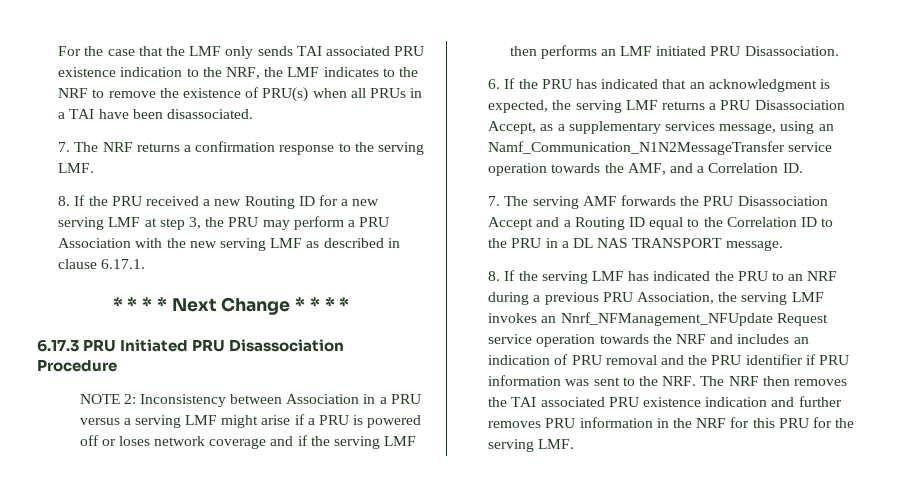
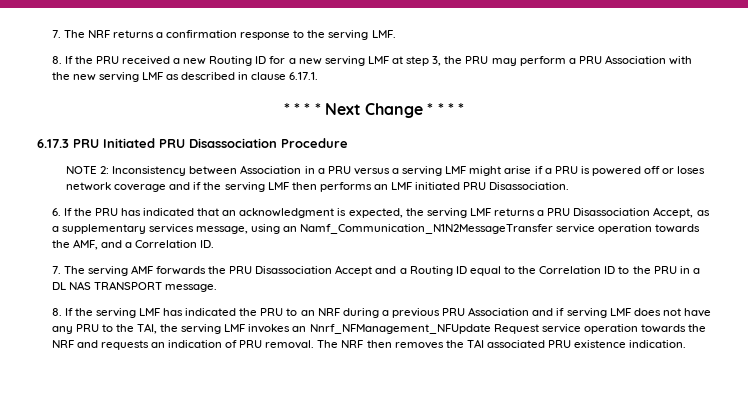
- For the case that the LMF only sends TAI associated PRU existence indication to the NRF, the LMF indicates to the NRF to remove the existence of PRU(s) when all PRUs in a TAI have been disassociated.
- 8. If the serving LMF has indicated the PRU to an NRF during a previous PRU Association, the serving LMF invokes an Nnrf_NFManagement_NFUpdate Request service operation towards the NRF and includes an indication of PRU removal and the PRU identifier if PRU information was sent to the NRF. The NRF then removes the TAI associated PRU existence indication and further removes PRU information in the NRF for this PRU for the serving LMF.
+ 8. If the serving LMF has indicated the PRU to an NRF during a previous PRU Association and if serving LMF does not have any PRU to the TAI, the serving LMF invokes an Nnrf_NFManagement_NFUpdate Request service operation towards the NRF and requests an indication of PRU removal. The NRF then removes the TAI associated PRU existence indication.

